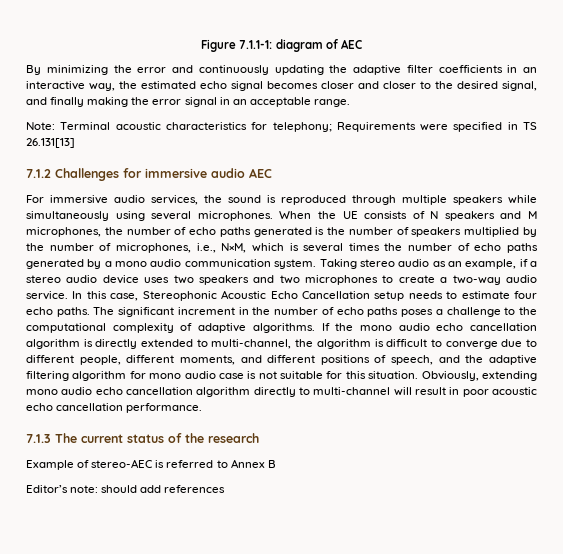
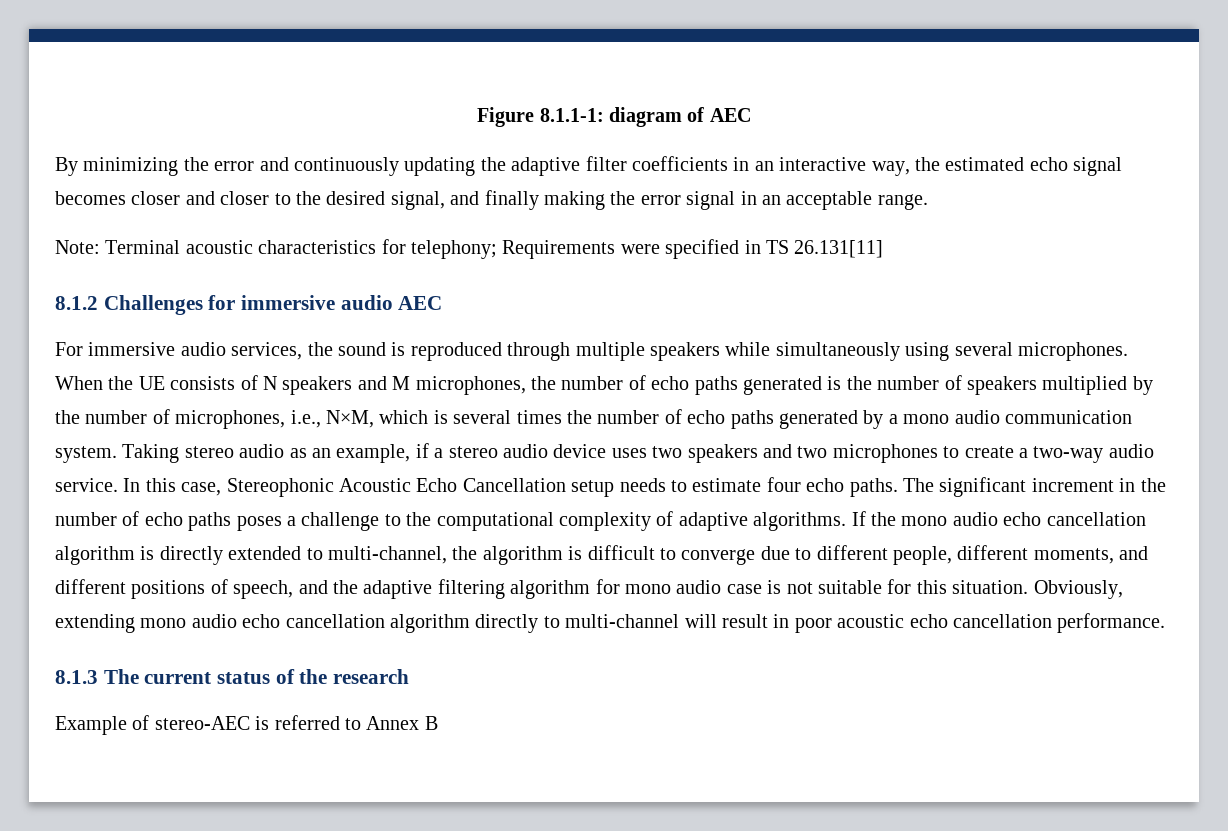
- Figure 7.1.1-1: diagram of AEC
+ Figure 8.1.1-1: diagram of AEC
- Note: Terminal acoustic characteristics for telephony; Requirements were specified in TS 26.131[13]
- 7.1.2 Challenges for immersive audio AEC
+ Note: Terminal acoustic characteristics for telephony; Requirements were specified in TS 26.131[11]
+ 8.1.2 Challenges for immersive audio AEC
- 7.1.3 The current status of the research
+ 8.1.3 The current status of the research
- Editor’s note: should add references

